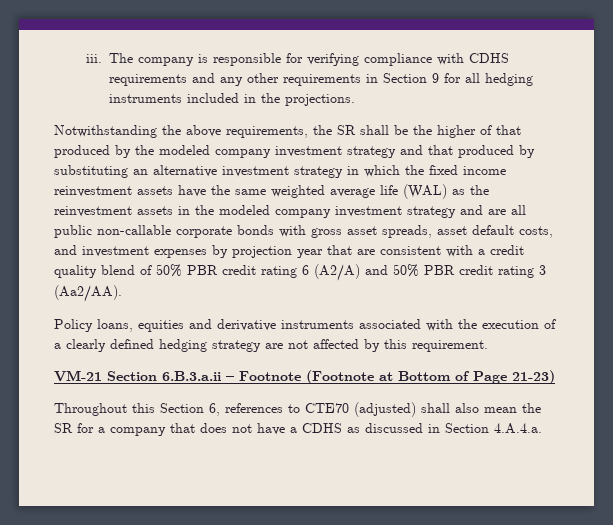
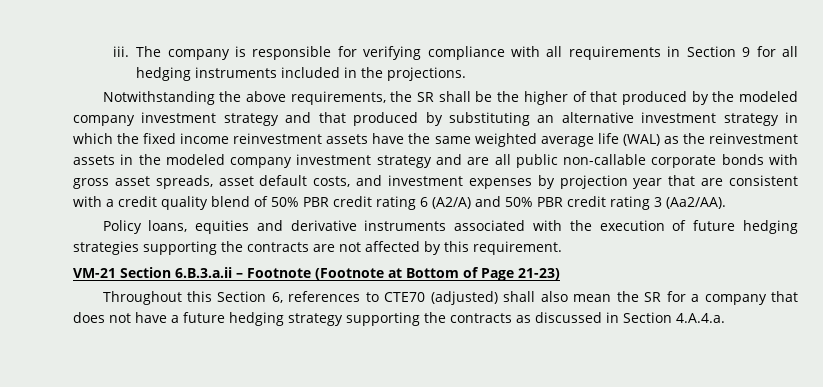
- The company is responsible for verifying compliance with CDHS requirements and any other requirements in Section 9 for all hedging instruments included in the projections.
+ The company is responsible for verifying compliance with all requirements in Section 9 for all hedging instruments included in the projections.
- Policy loans, equities and derivative instruments associated with the execution of a clearly defined hedging strategy are not affected by this requirement.
+ Policy loans, equities and derivative instruments associated with the execution of future hedging strategies supporting the contracts are not affected by this requirement.
- Throughout this Section 6, references to CTE70 (adjusted) shall also mean the SR for a company that does not have a CDHS as discussed in Section 4.A.4.a.
+ Throughout this Section 6, references to CTE70 (adjusted) shall also mean the SR for a company that does not have a future hedging strategy supporting the contracts as discussed in Section 4.A.4.a.

